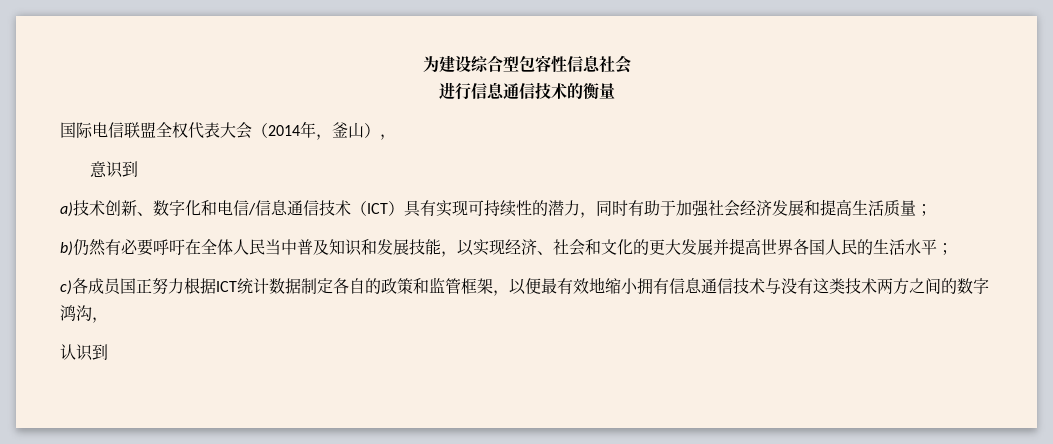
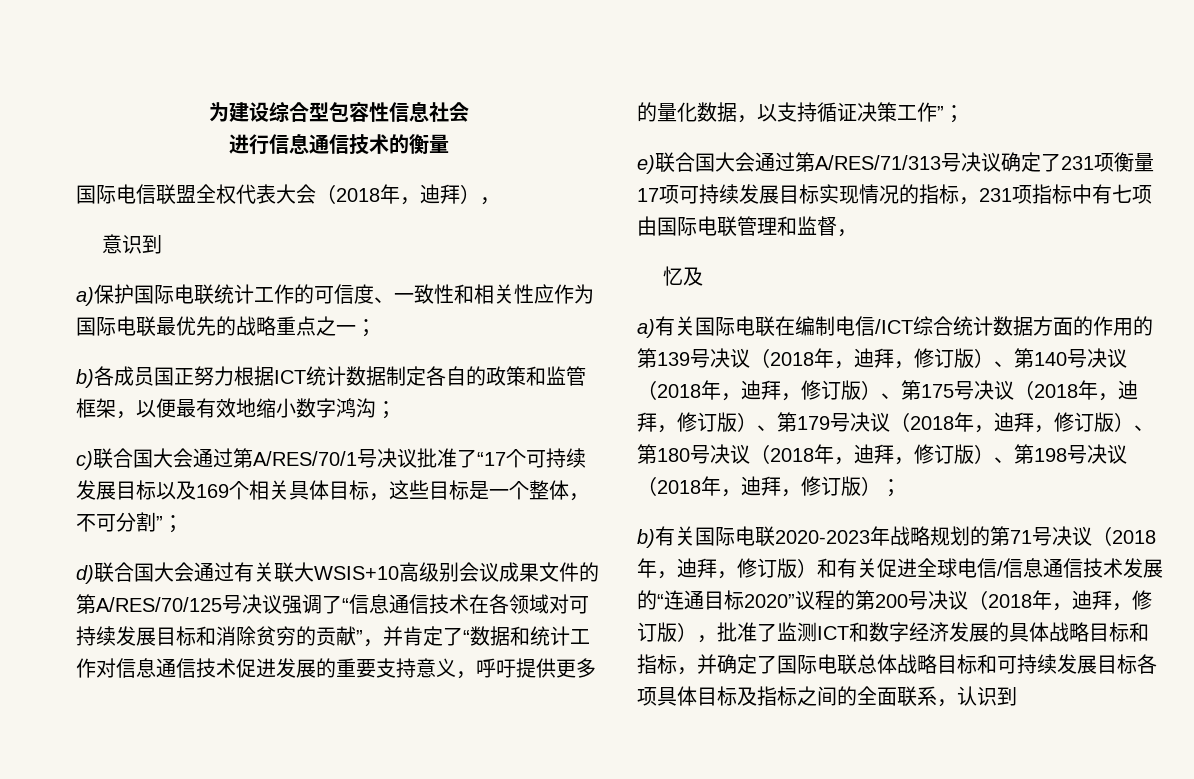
- 国际电信联盟全权代表大会（2014年，釜山），
+ 国际电信联盟全权代表大会（2018年，迪拜），
- a)技术创新、数字化和电信/信息通信技术（ICT）具有实现可持续性的潜力，同时有助于加强社会经济发展和提高生活质量；
- b)仍然有必要呼吁在全体人民当中普及知识和发展技能，以实现经济、社会和文化的更大发展并提高世界各国人民的生活水平；
- c)各成员国正努力根据ICT统计数据制定各自的政策和监管框架，以便最有效地缩小拥有信息通信技术与没有这类技术两方之间的数字鸿沟，
- 认识到
+ a)保护国际电联统计工作的可信度、一致性和相关性应作为国际电联最优先的战略重点之一；
+ b)各成员国正努力根据ICT统计数据制定各自的政策和监管框架，以便最有效地缩小数字鸿沟；
+ c)联合国大会通过第A/RES/70/1号决议批准了“17个可持续发展目标以及169个相关具体目标，这些目标是一个整体，不可分割”；
+ d)联合国大会通过有关联大WSIS+10高级别会议成果文件的第A/RES/70/125号决议强调了“信息通信技术在各领域对可持续发展目标和消除贫穷的贡献”，并肯定了“数据和统计工作对信息通信技术促进发展的重要支持意义，呼吁提供更多的量化数据，以支持循证决策工作”；
+ e)联合国大会通过第A/RES/71/313号决议确定了231项衡量17项可持续发展目标实现情况的指标，231项指标中有七项由国际电联管理和监督，
+ 忆及
+ a)有关国际电联在编制电信/ICT综合统计数据方面的作用的第139号决议（2018年，迪拜，修订版）、第140号决议（2018年，迪拜，修订版）、第175号决议（2018年，迪拜，修订版）、第179号决议（2018年，迪拜，修订版）、第180号决议（2018年，迪拜，修订版）、第198号决议（2018年，迪拜，修订版）；
+ b)有关国际电联2020-2023年战略规划的第71号决议（2018年，迪拜，修订版）和有关促进全球电信/信息通信技术发展的“连通目标2020”议程的第200号决议（2018年，迪拜，修订版），批准了监测ICT和数字经济发展的具体战略目标和指标，并确定了国际电联总体战略目标和可持续发展目标各项具体目标及指标之间的全面联系，认识到

